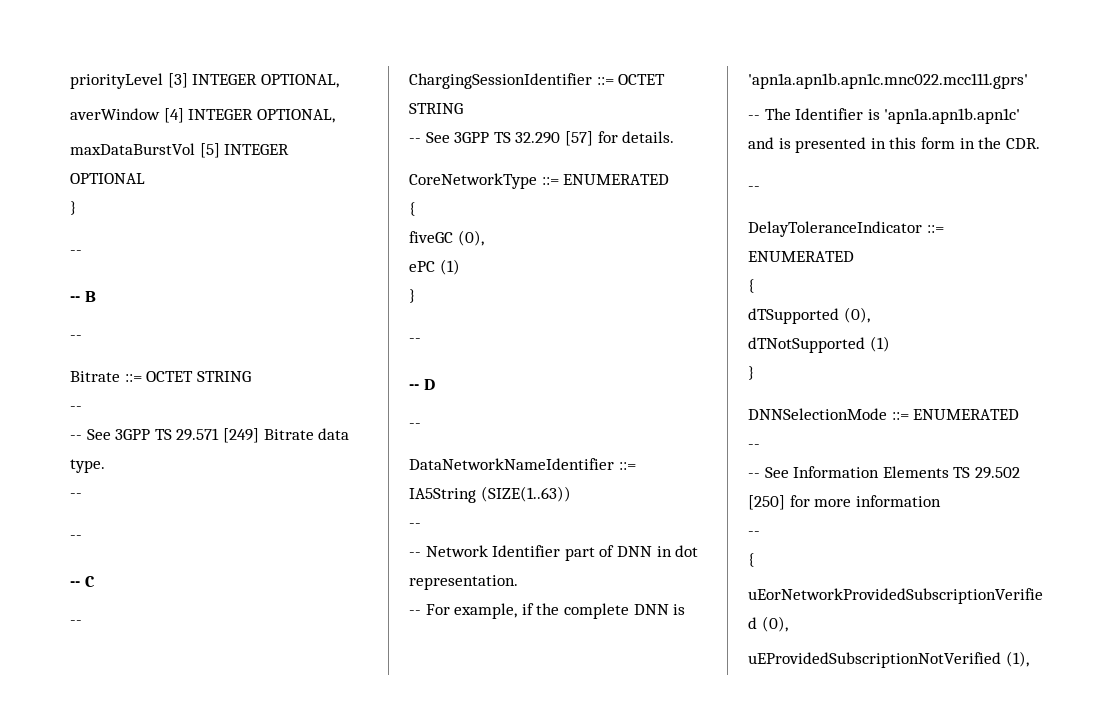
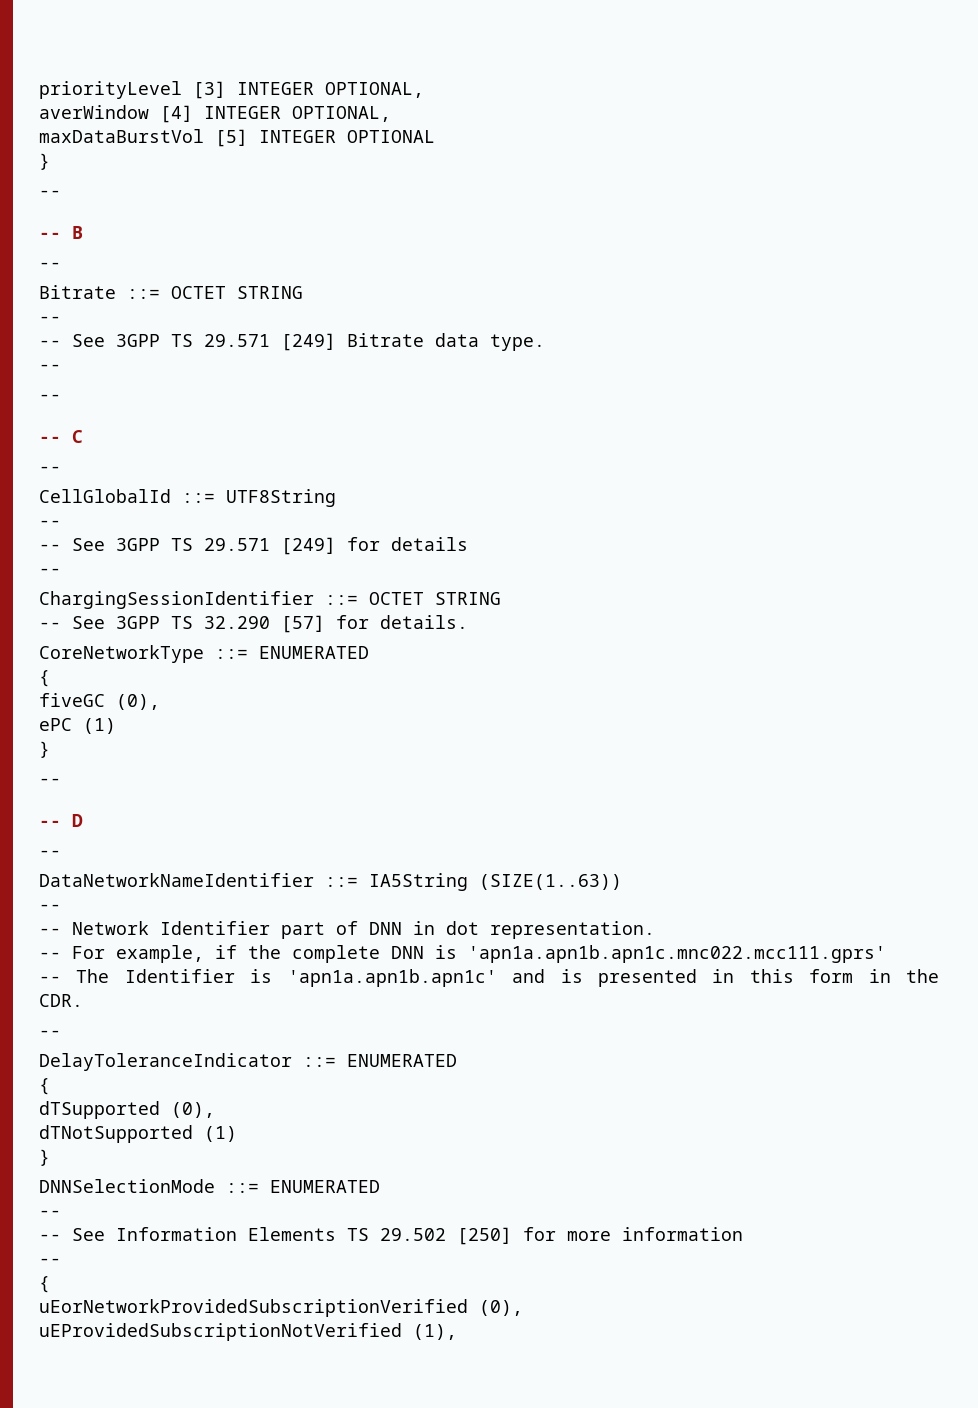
+ CellGlobalId ::= UTF8String
+ --
+ -- See 3GPP TS 29.571 [249] for details
+ --

